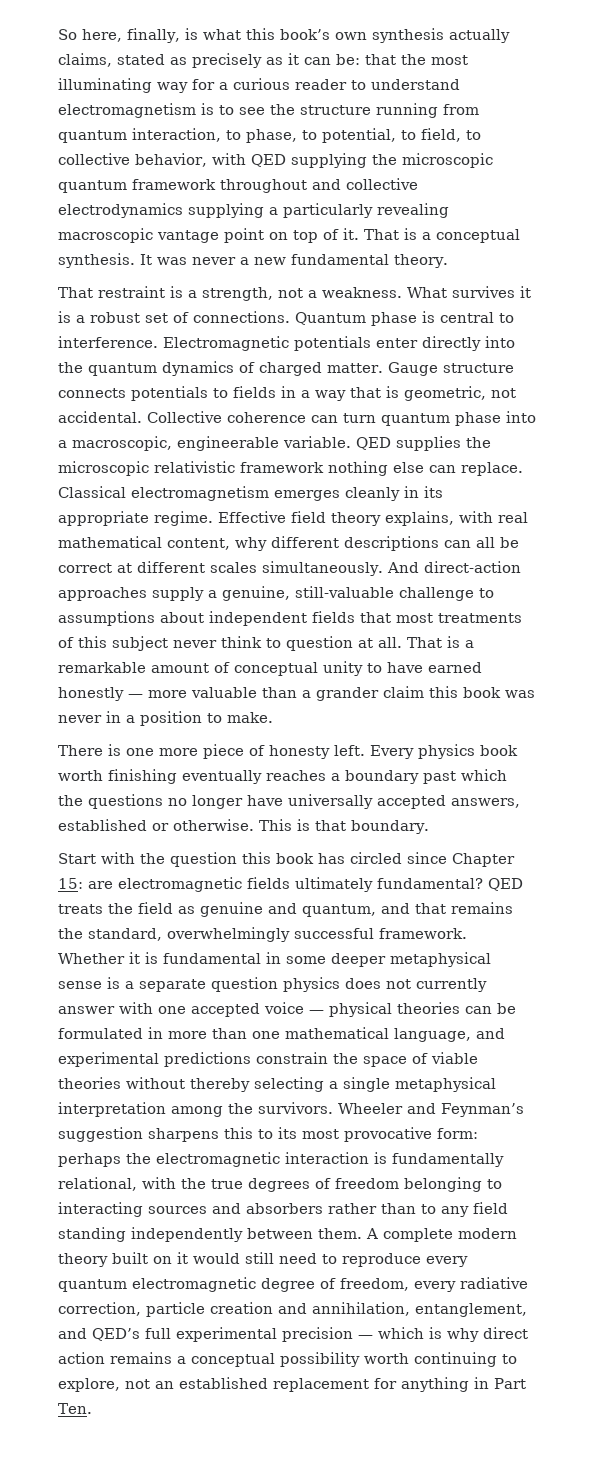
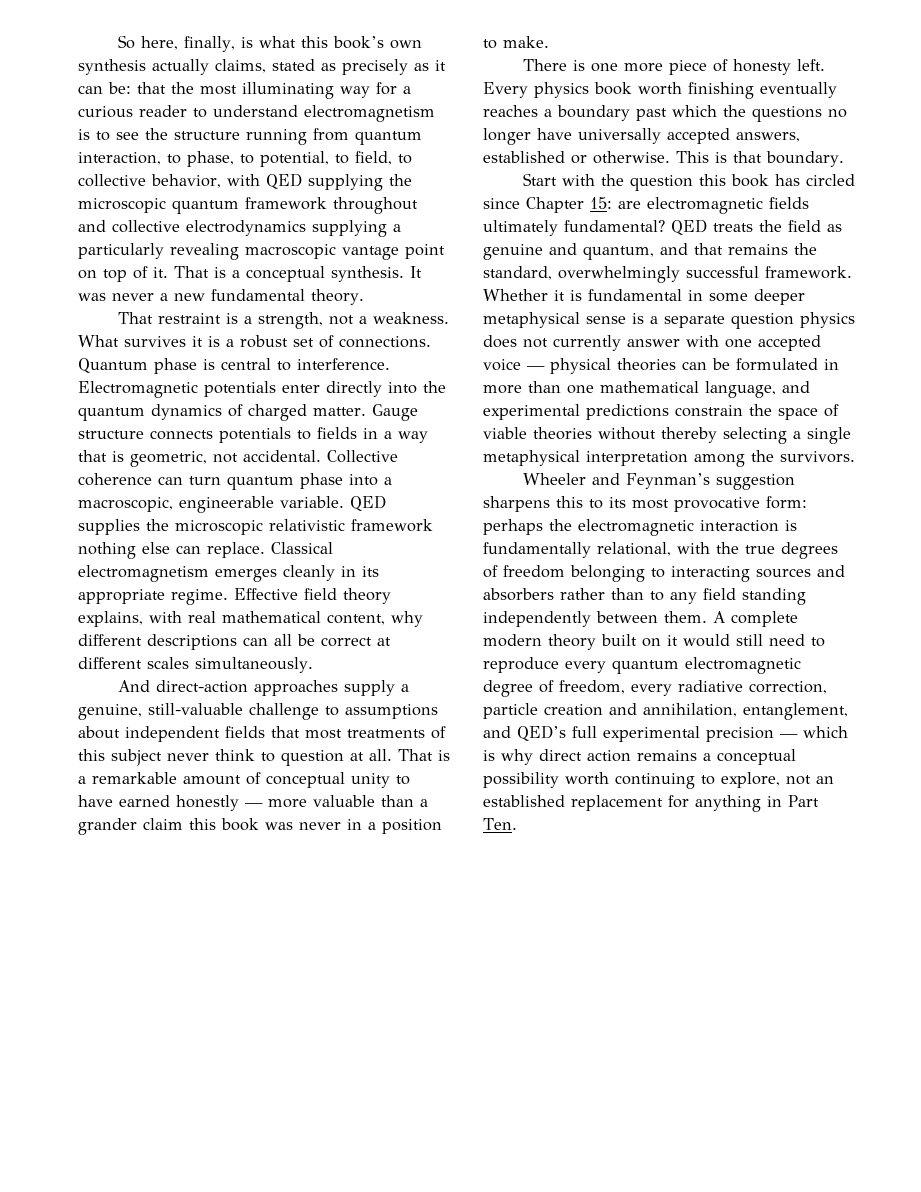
- Effective field theory explains, with real mathematical content, why different descriptions can all be correct at different scales simultaneously. And direct-action approaches supply a genuine, still-valuable challenge to assumptions about independent fields that most treatments of this subject never think to question at all.
+ Effective field theory explains, with real mathematical content, why different descriptions can all be correct at different scales simultaneously.
+ And direct-action approaches supply a genuine, still-valuable challenge to assumptions about independent fields that most treatments of this subject never think to question at all.
- Whether it is fundamental in some deeper metaphysical sense is a separate question physics does not currently answer with one accepted voice — physical theories can be formulated in more than one mathematical language, and experimental predictions constrain the space of viable theories without thereby selecting a single metaphysical interpretation among the survivors. Wheeler and Feynman’s suggestion sharpens this to its most provocative form:
+ Whether it is fundamental in some deeper metaphysical sense is a separate question physics does not currently answer with one accepted voice — physical theories can be formulated in more than one mathematical language, and experimental predictions constrain the space of viable theories without thereby selecting a single metaphysical interpretation among the survivors.
+ Wheeler and Feynman’s suggestion sharpens this to its most provocative form:

